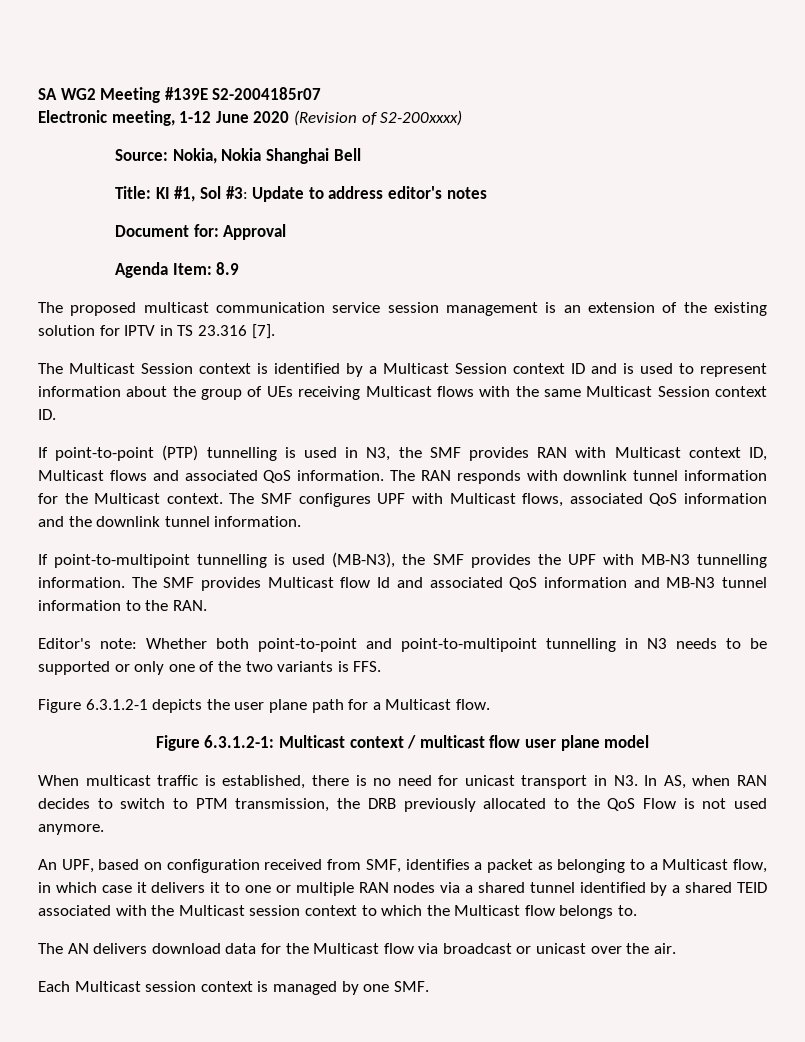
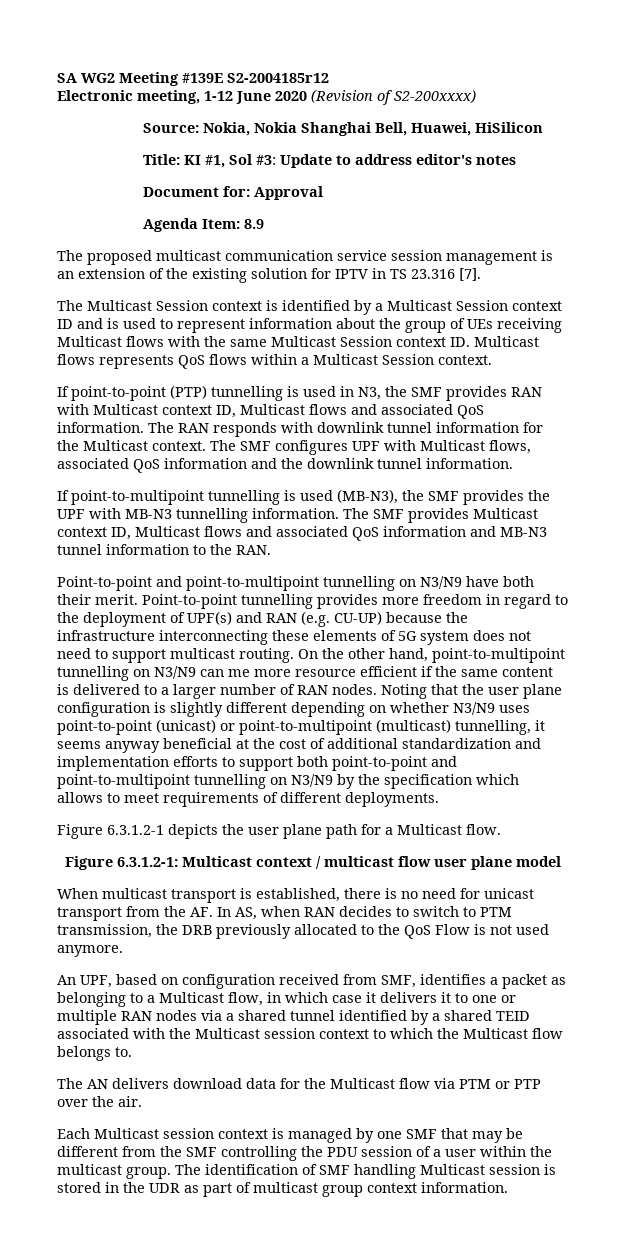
- SA WG2 Meeting #139E S2-2004185r07
+ SA WG2 Meeting #139E S2-2004185r12
- Source: Nokia, Nokia Shanghai Bell
+ Source: Nokia, Nokia Shanghai Bell, Huawei, HiSilicon
- The Multicast Session context is identified by a Multicast Session context ID and is used to represent information about the group of UEs receiving Multicast flows with the same Multicast Session context ID.
+ The Multicast Session context is identified by a Multicast Session context ID and is used to represent information about the group of UEs receiving Multicast flows with the same Multicast Session context ID. Multicast flows represents QoS flows within a Multicast Session context.
- The SMF provides Multicast flow Id and associated QoS information and MB-N3 tunnel information to the RAN.
+ The SMF provides Multicast context ID, Multicast flows and associated QoS information and MB-N3 tunnel information to the RAN.
- Editor's note: Whether both point-to-point and point-to-multipoint tunnelling in N3 needs to be supported or only one of the two variants is FFS.
+ Point-to-point and point-to-multipoint tunnelling on N3/N9 have both their merit. Point-to-point tunnelling provides more freedom in regard to the deployment of UPF(s) and RAN (e.g. CU-UP) because the infrastructure interconnecting these elements of 5G system does not need to support multicast routing. On the other hand, point-to-multipoint tunnelling on N3/N9 can me more resource efficient if the same content is delivered to a larger number of RAN nodes. Noting that the user plane configuration is slightly different depending on whether N3/N9 uses point-to-point (unicast) or point-to-multipoint (multicast) tunnelling, it seems anyway beneficial at the cost of additional standardization and implementation efforts to support both point-to-point and point-to-multipoint tunnelling on N3/N9 by the specification which allows to meet requirements of different deployments.
- When multicast traffic is established, there is no need for unicast transport in N3. In AS, when RAN decides to switch to PTM transmission, the DRB previously allocated to the QoS Flow is not used anymore.
+ When multicast transport is established, there is no need for unicast transport from the AF. In AS, when RAN decides to switch to PTM transmission, the DRB previously allocated to the QoS Flow is not used anymore.
- The AN delivers download data for the Multicast flow via broadcast or unicast over the air.
+ The AN delivers download data for the Multicast flow via PTM or PTP over the air.
- Each Multicast session context is managed by one SMF.
+ Each Multicast session context is managed by one SMF that may be different from the SMF controlling the PDU session of a user within the multicast group. The identification of SMF handling Multicast session is stored in the UDR as part of multicast group context information.

